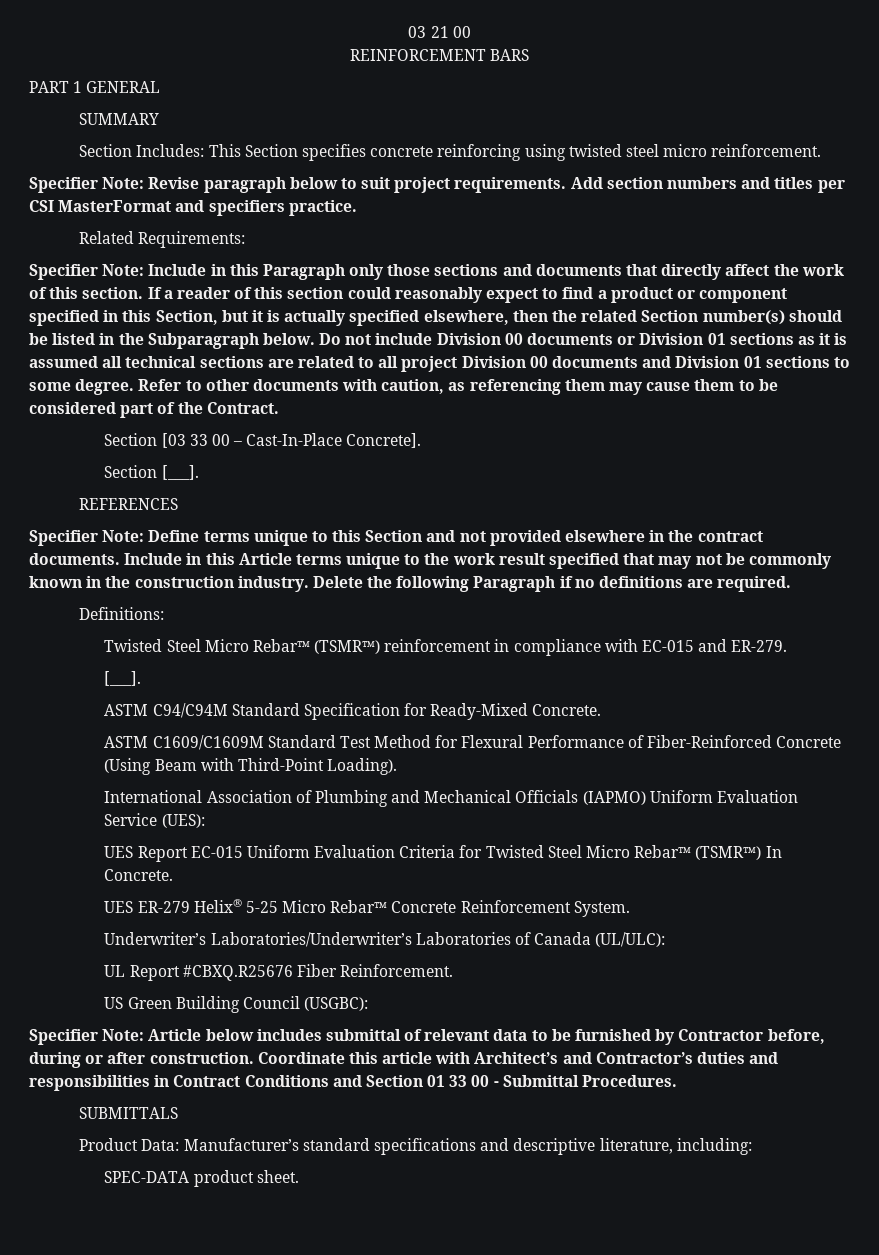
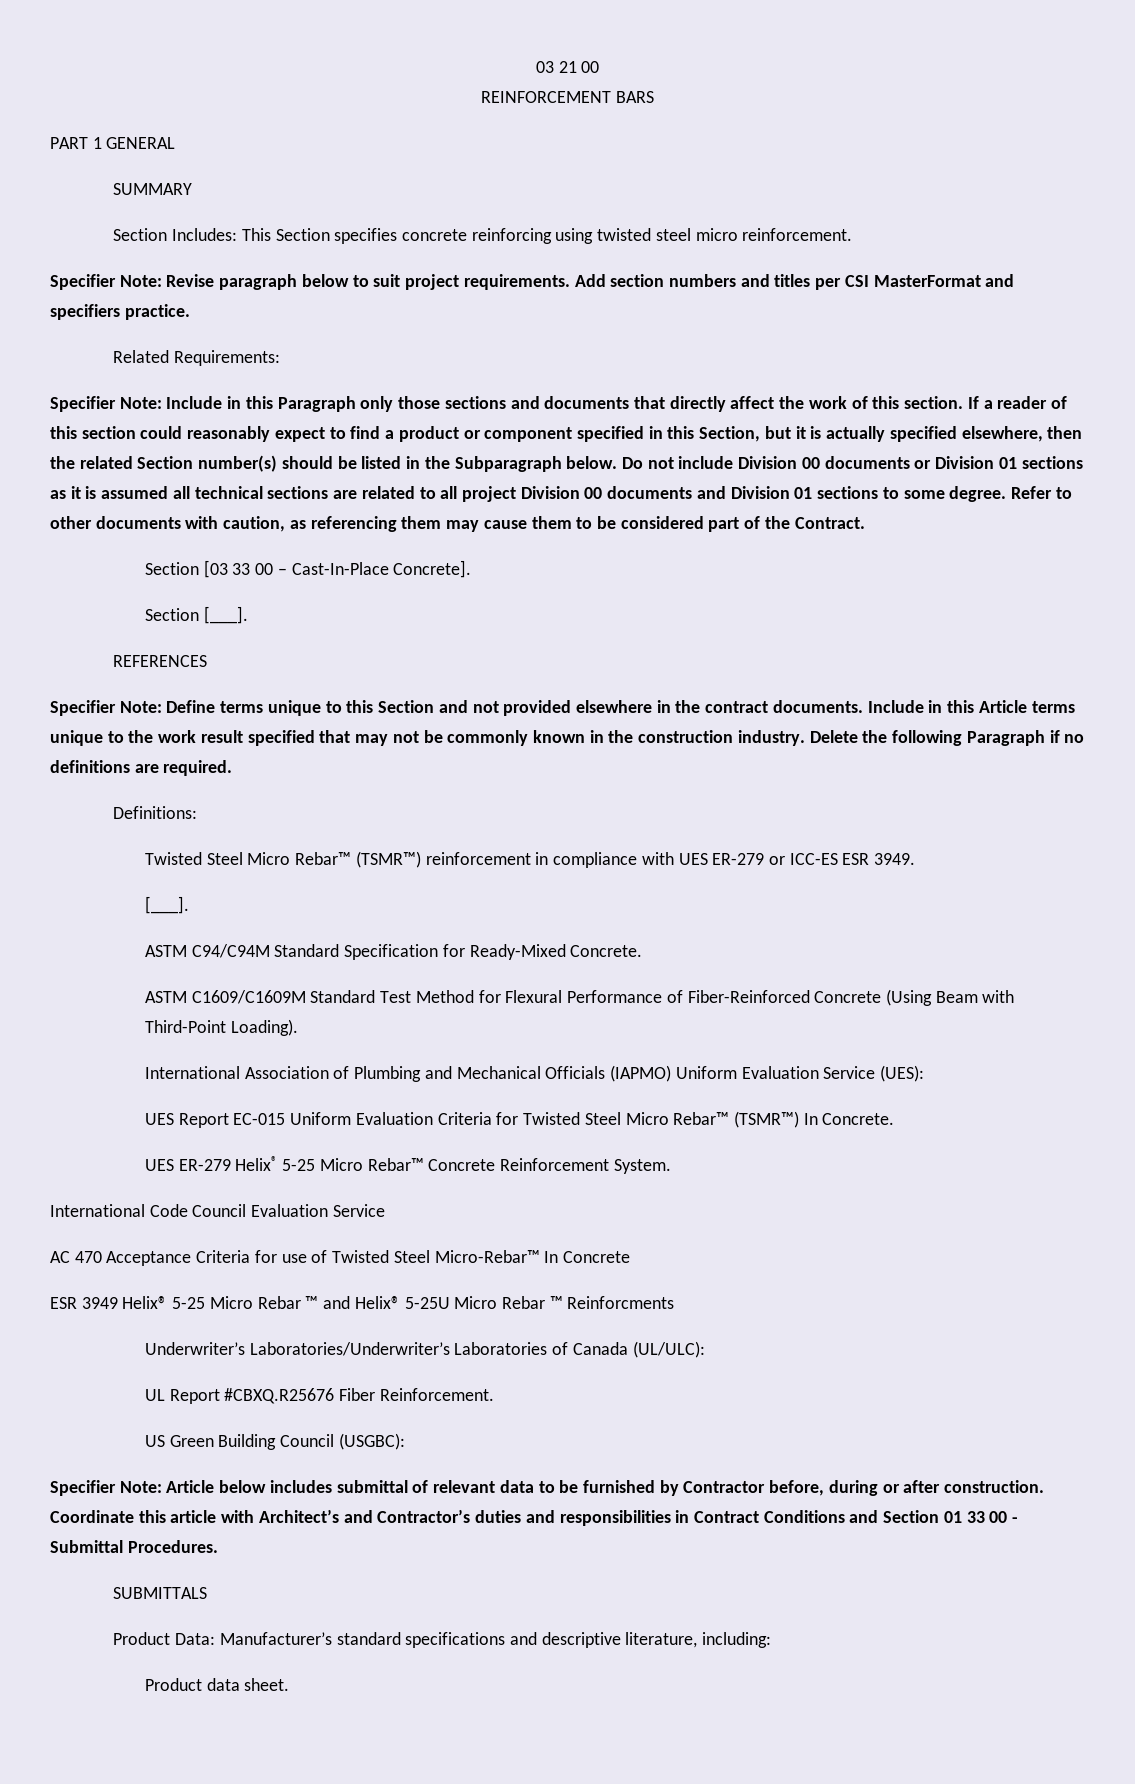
- Twisted Steel Micro Rebar™ (TSMR™) reinforcement in compliance with EC-015 and ER-279.
+ Twisted Steel Micro Rebar™ (TSMR™) reinforcement in compliance with UES ER-279 or ICC-ES ESR 3949.
+ International Code Council Evaluation Service
+ AC 470 Acceptance Criteria for use of Twisted Steel Micro-Rebar™ In Concrete
+ ESR 3949 Helix® 5-25 Micro Rebar ™ and Helix® 5-25U Micro Rebar ™ Reinforcments
- SPEC-DATA product sheet.
+ Product data sheet.

